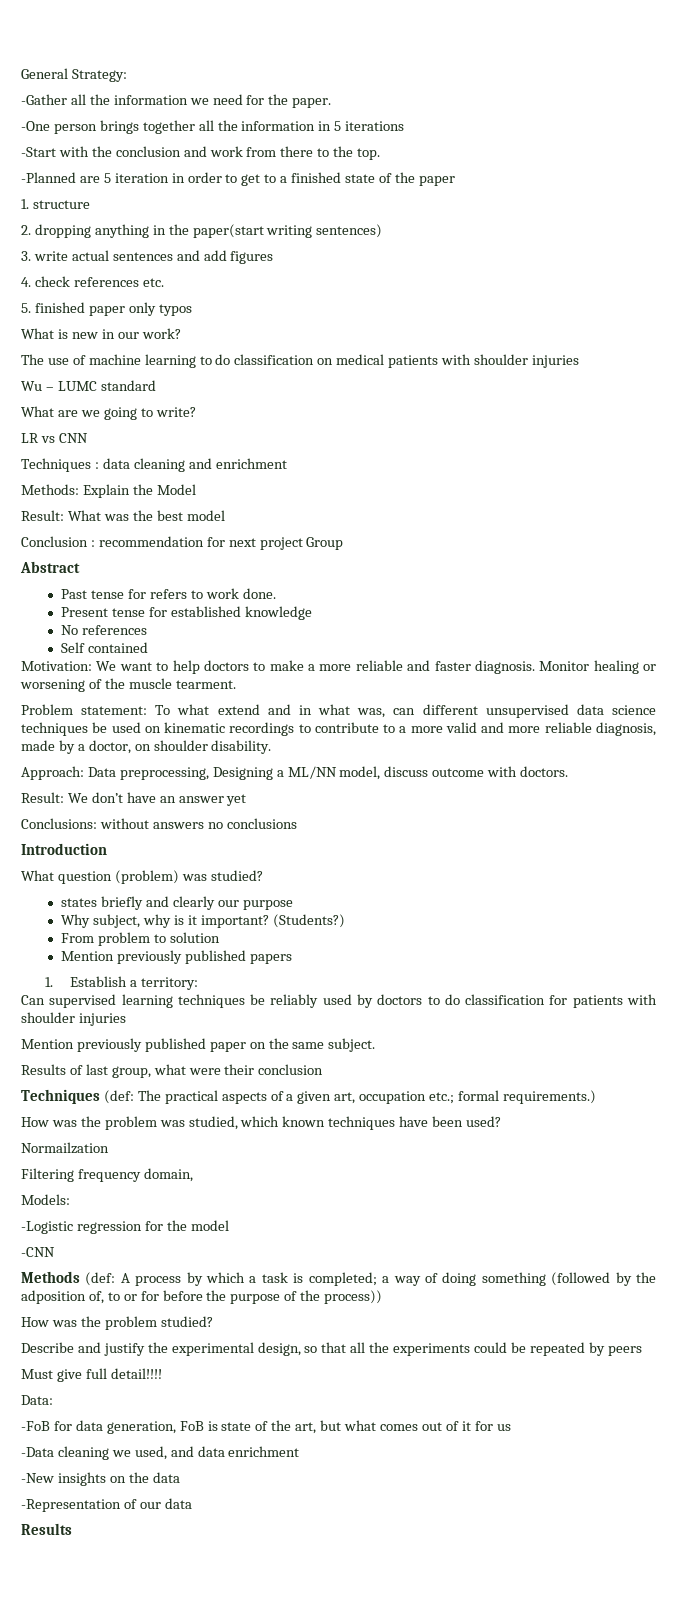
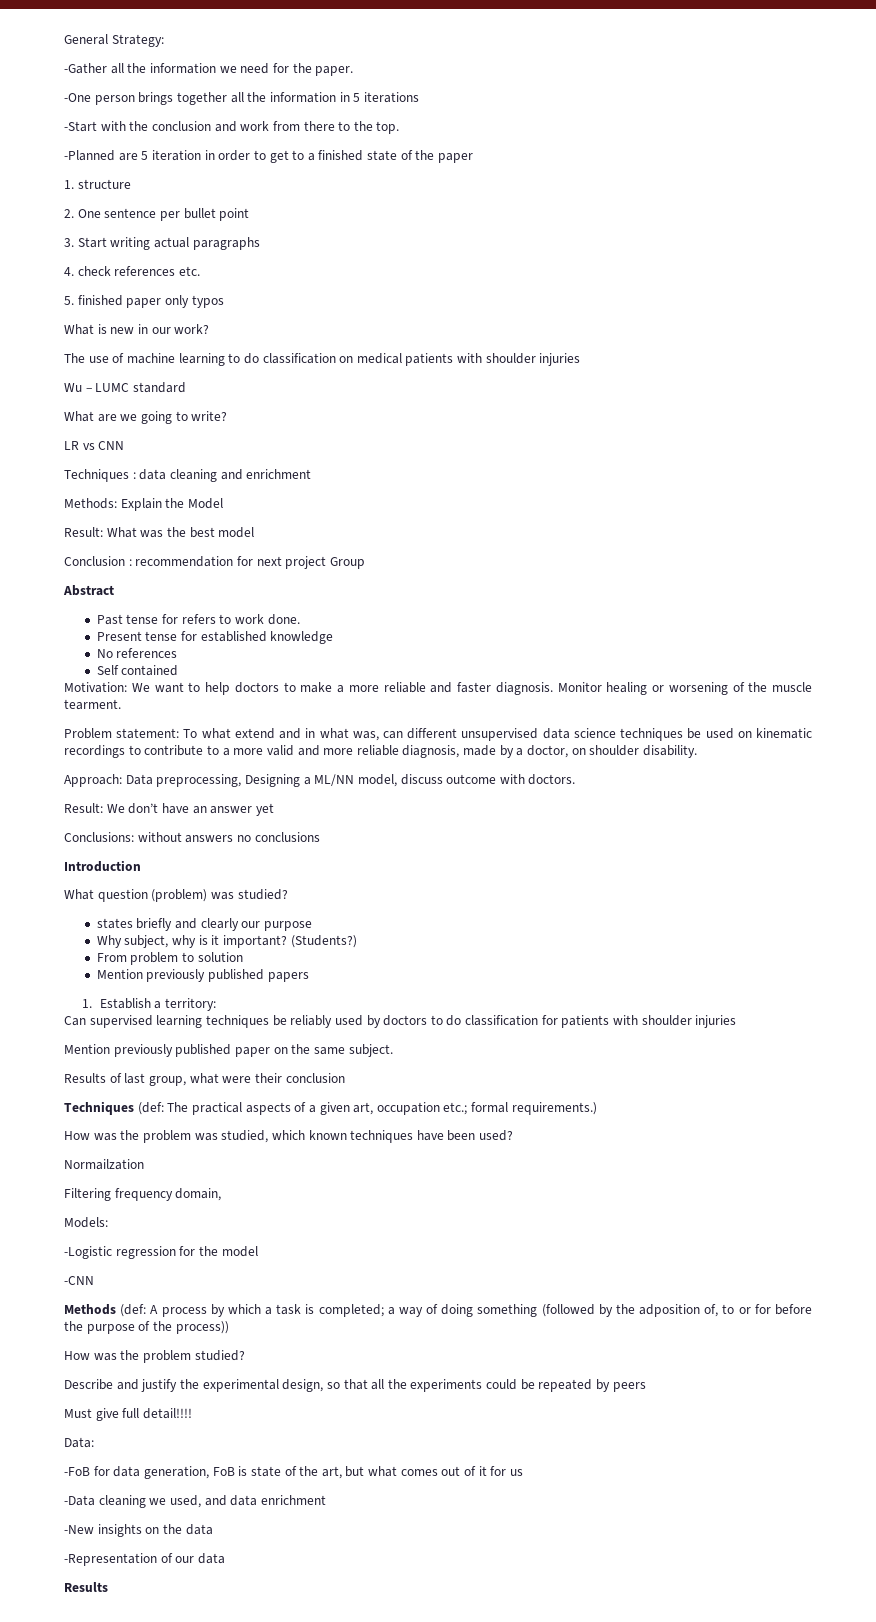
- 2. dropping anything in the paper(start writing sentences)
- 3. write actual sentences and add figures
+ 2. One sentence per bullet point
+ 3. Start writing actual paragraphs

